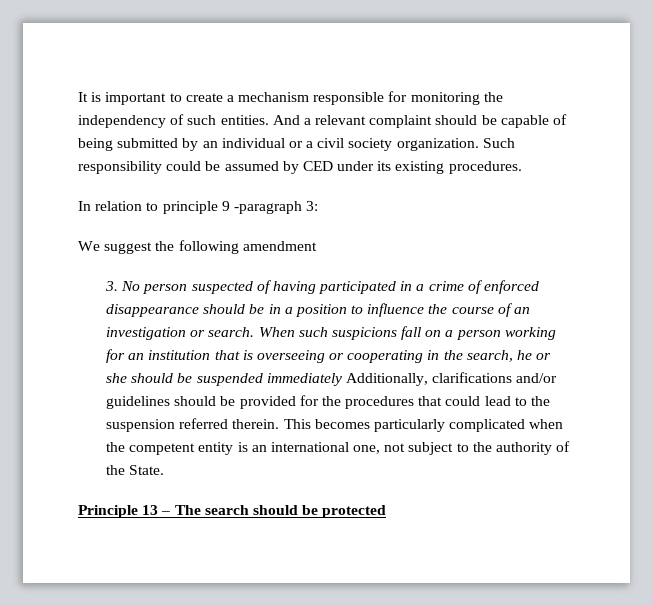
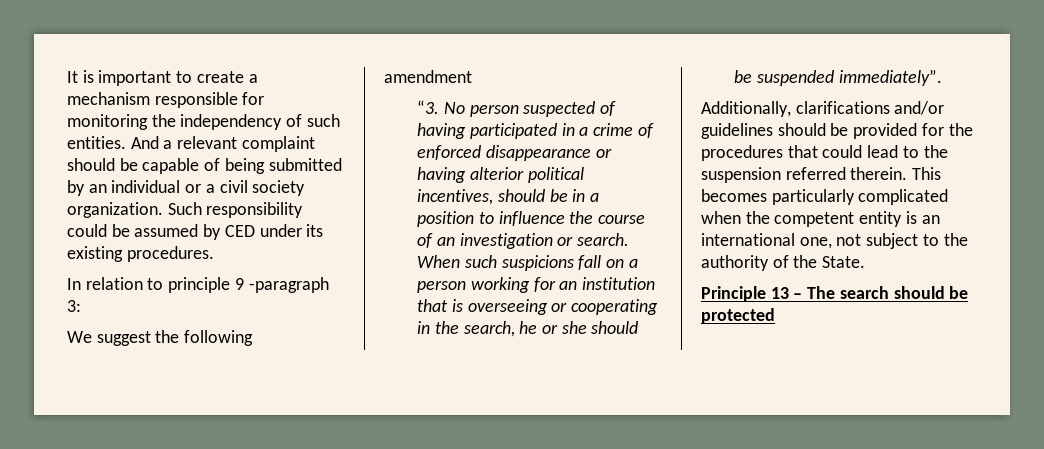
- 3. No person suspected of having participated in a crime of enforced disappearance should be in a position to influence the course of an investigation or search.
+ “3. No person suspected of having participated in a crime of enforced disappearance or having alterior political incentives, should be in a position to influence the course of an investigation or search.
- When such suspicions fall on a person working for an institution that is overseeing or cooperating in the search, he or she should be suspended immediately Additionally, clarifications and/or guidelines should be provided for the procedures that could lead to the suspension referred therein.
+ When such suspicions fall on a person working for an institution that is overseeing or cooperating in the search, he or she should be suspended immediately”.
+ Additionally, clarifications and/or guidelines should be provided for the procedures that could lead to the suspension referred therein.

